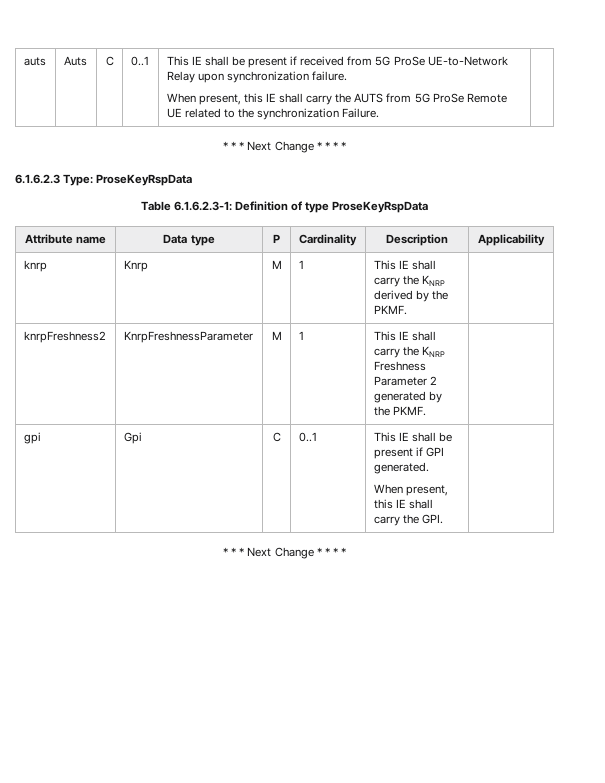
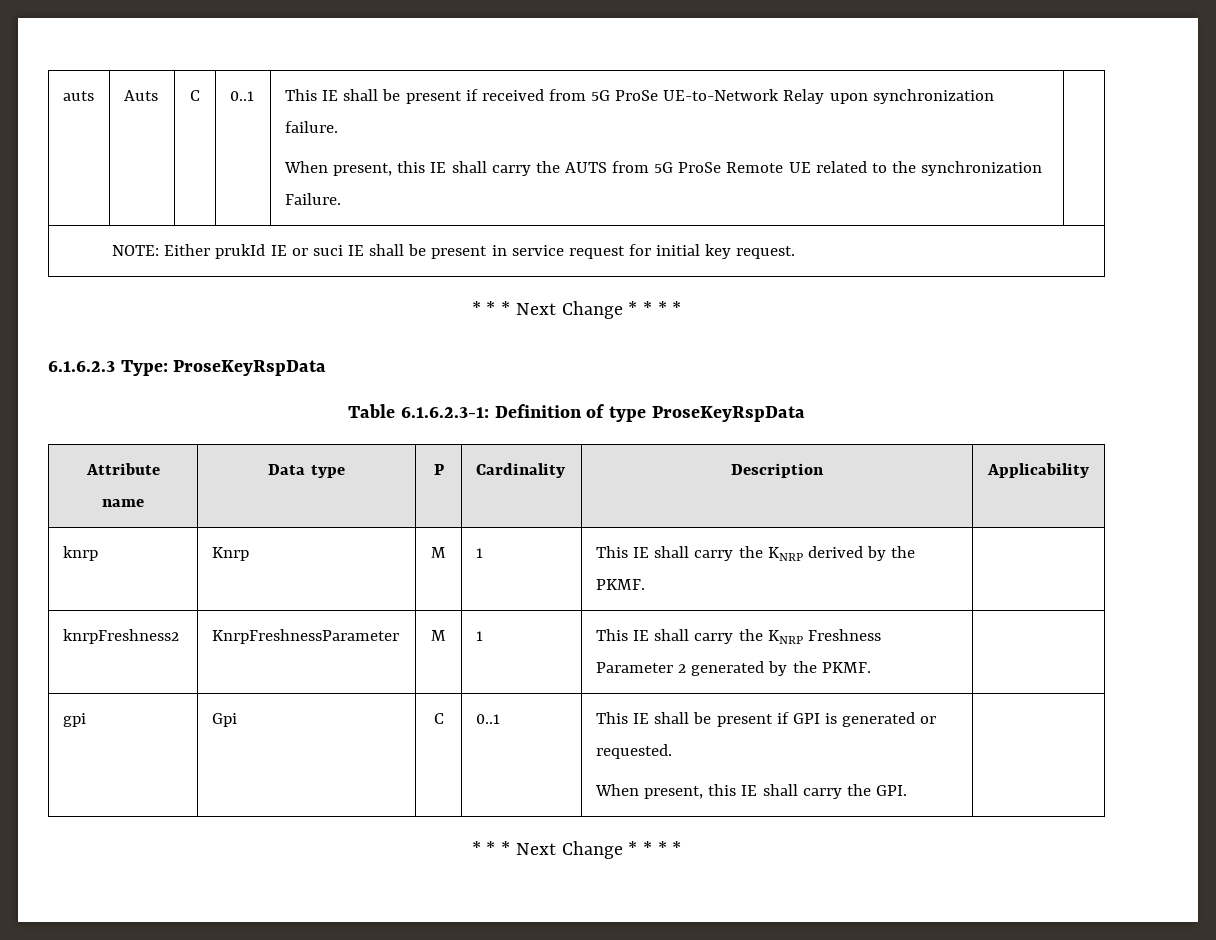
+ NOTE: Either prukId IE or suci IE shall be present in service request for initial key request.
- gpi | Gpi | C | 0..1 | This IE shall be present if GPI generated.
+ gpi | Gpi | C | 0..1 | This IE shall be present if GPI is generated or requested.

